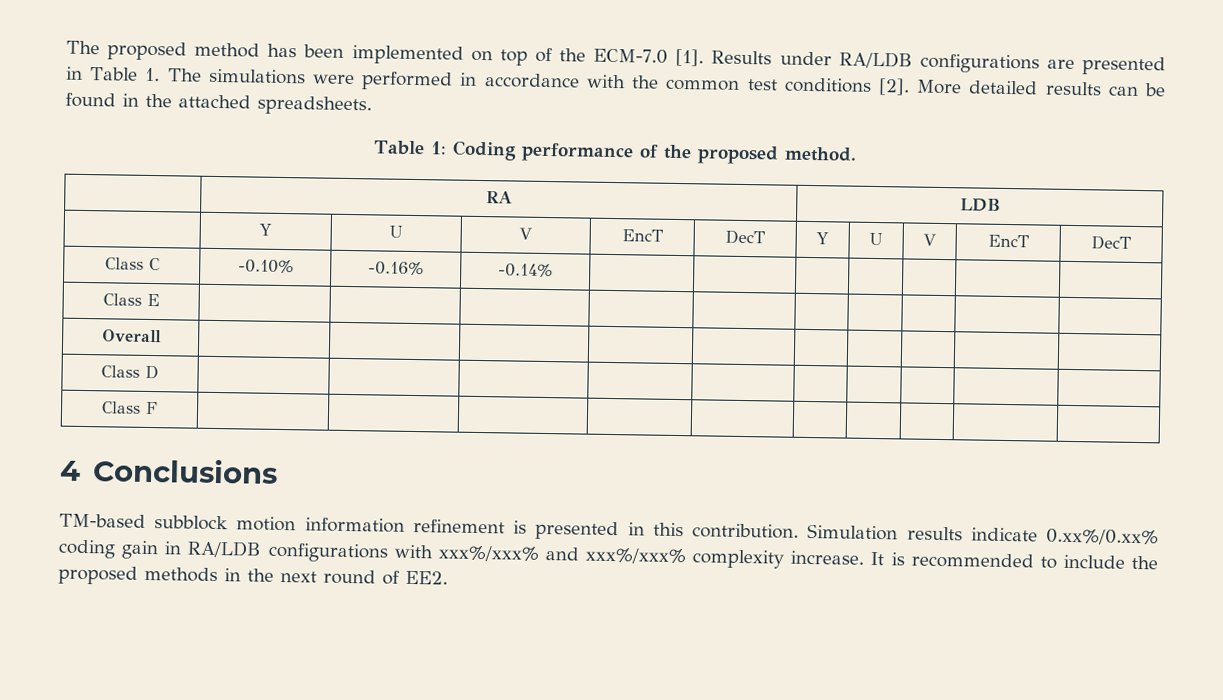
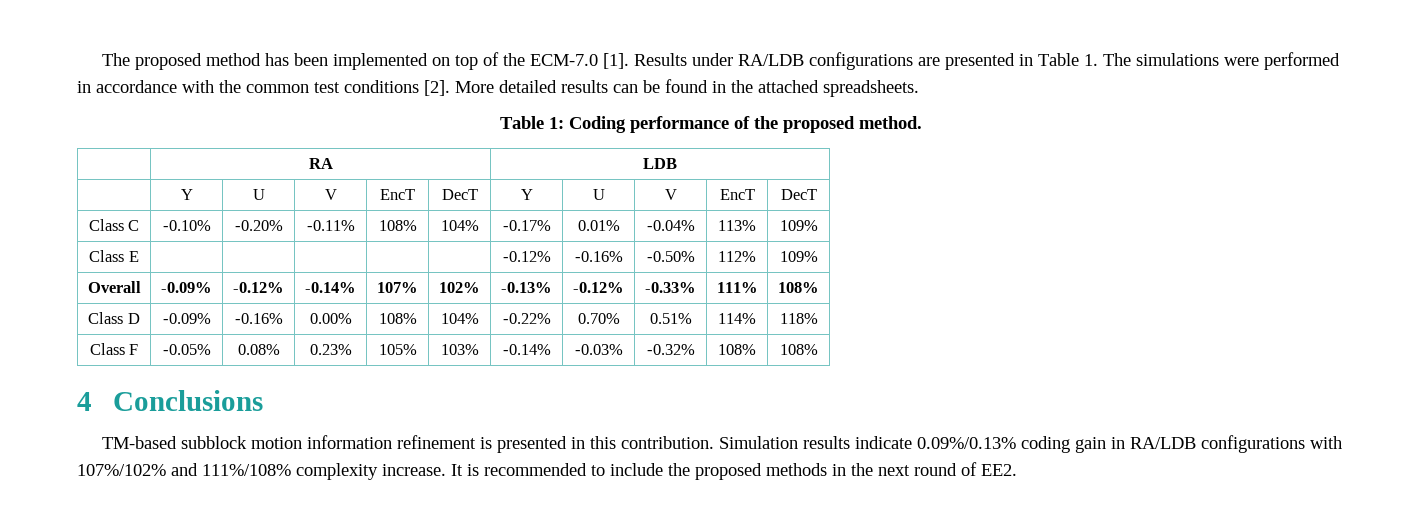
- Class C | -0.10% | -0.16% | -0.14% | | | | | | |
- Class E | | | | | | | | | |
- Overall | | | | | | | | | |
- Class D | | | | | | | | | |
- Class F | | | | | | | | | |
+ Class C | -0.10% | -0.20% | -0.11% | 108% | 104% | -0.17% | 0.01% | -0.04% | 113% | 109%
+ Class E | | | | | | -0.12% | -0.16% | -0.50% | 112% | 109%
+ Overall | -0.09% | -0.12% | -0.14% | 107% | 102% | -0.13% | -0.12% | -0.33% | 111% | 108%
+ Class D | -0.09% | -0.16% | 0.00% | 108% | 104% | -0.22% | 0.70% | 0.51% | 114% | 118%
+ Class F | -0.05% | 0.08% | 0.23% | 105% | 103% | -0.14% | -0.03% | -0.32% | 108% | 108%
- Simulation results indicate 0.xx%/0.xx% coding gain in RA/LDB configurations with xxx%/xxx% and xxx%/xxx% complexity increase.
+ Simulation results indicate 0.09%/0.13% coding gain in RA/LDB configurations with 107%/102% and 111%/108% complexity increase.

